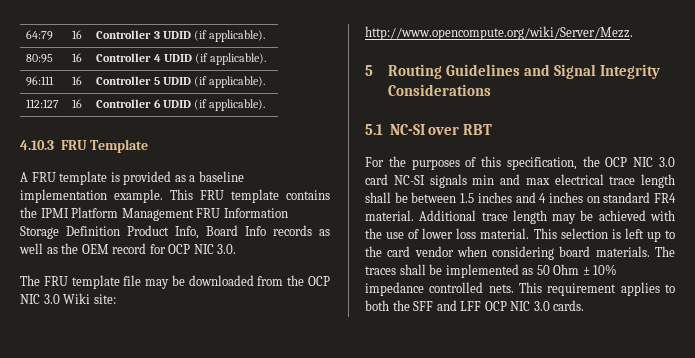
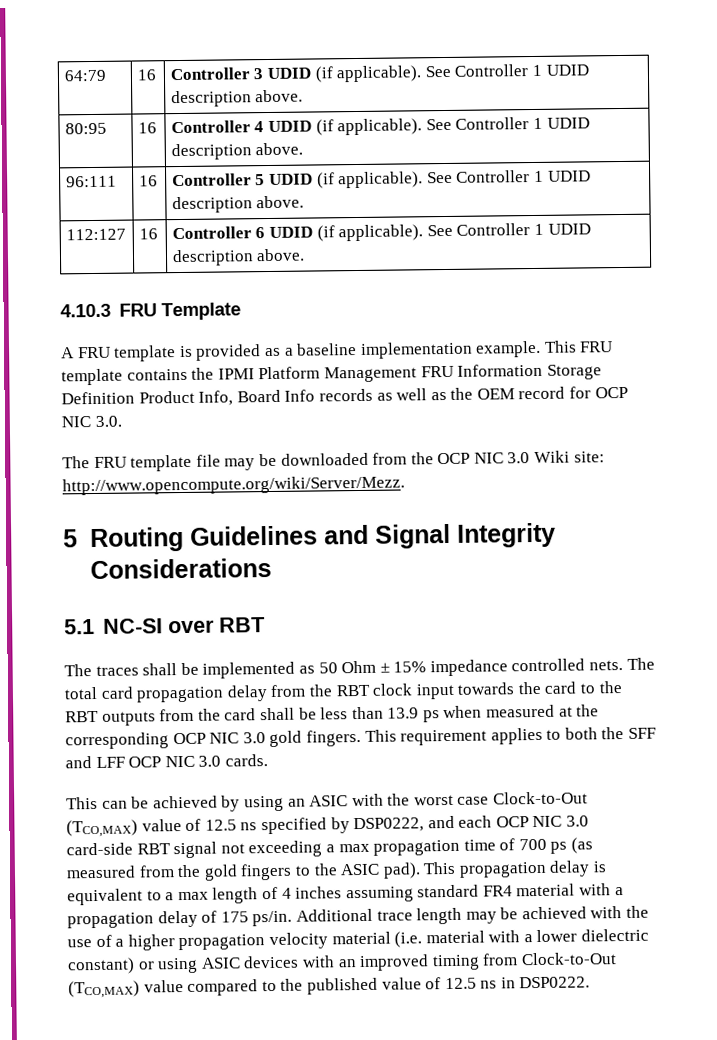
- 64:79 | 16 | Controller 3 UDID (if applicable).
+ 64:79 | 16 | Controller 3 UDID (if applicable). See Controller 1 UDID description above.
- 80:95 | 16 | Controller 4 UDID (if applicable).
+ 80:95 | 16 | Controller 4 UDID (if applicable). See Controller 1 UDID description above.
- 96:111 | 16 | Controller 5 UDID (if applicable).
+ 96:111 | 16 | Controller 5 UDID (if applicable). See Controller 1 UDID description above.
- 112:127 | 16 | Controller 6 UDID (if applicable).
+ 112:127 | 16 | Controller 6 UDID (if applicable). See Controller 1 UDID description above.
- For the purposes of this specification, the OCP NIC 3.0 card NC-SI signals min and max electrical trace length shall be between 1.5 inches and 4 inches on standard FR4 material. Additional trace length may be achieved with the use of lower loss material. This selection is left up to the card vendor when considering board materials. The traces shall be implemented as 50 Ohm ± 10% impedance controlled nets.
+ The traces shall be implemented as 50 Ohm ± 15% impedance controlled nets.
+ The total card propagation delay from the RBT clock input towards the card to the RBT outputs from the card shall be less than 13.9 ps when measured at the corresponding OCP NIC 3.0 gold fingers.
+ This can be achieved by using an ASIC with the worst case Clock-to-Out (TCO,MAX) value of 12.5 ns specified by DSP0222, and each OCP NIC 3.0 card-side RBT signal not exceeding a max propagation time of 700 ps (as measured from the gold fingers to the ASIC pad). This propagation delay is equivalent to a max length of 4 inches assuming standard FR4 material with a propagation delay of 175 ps/in. Additional trace length may be achieved with the use of a higher propagation velocity material (i.e. material with a lower dielectric constant) or using ASIC devices with an improved timing from Clock-to-Out (TCO,MAX) value compared to the published value of 12.5 ns in DSP0222.

